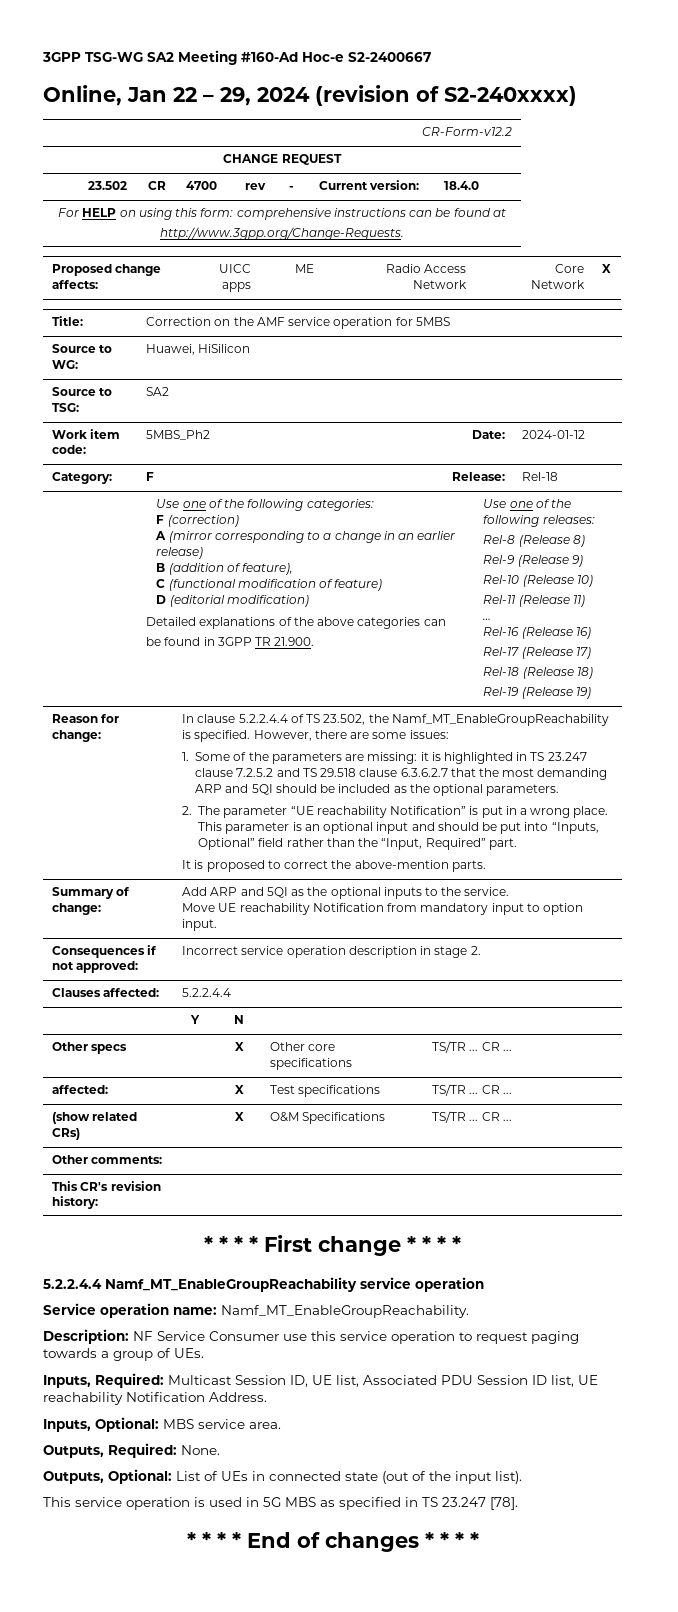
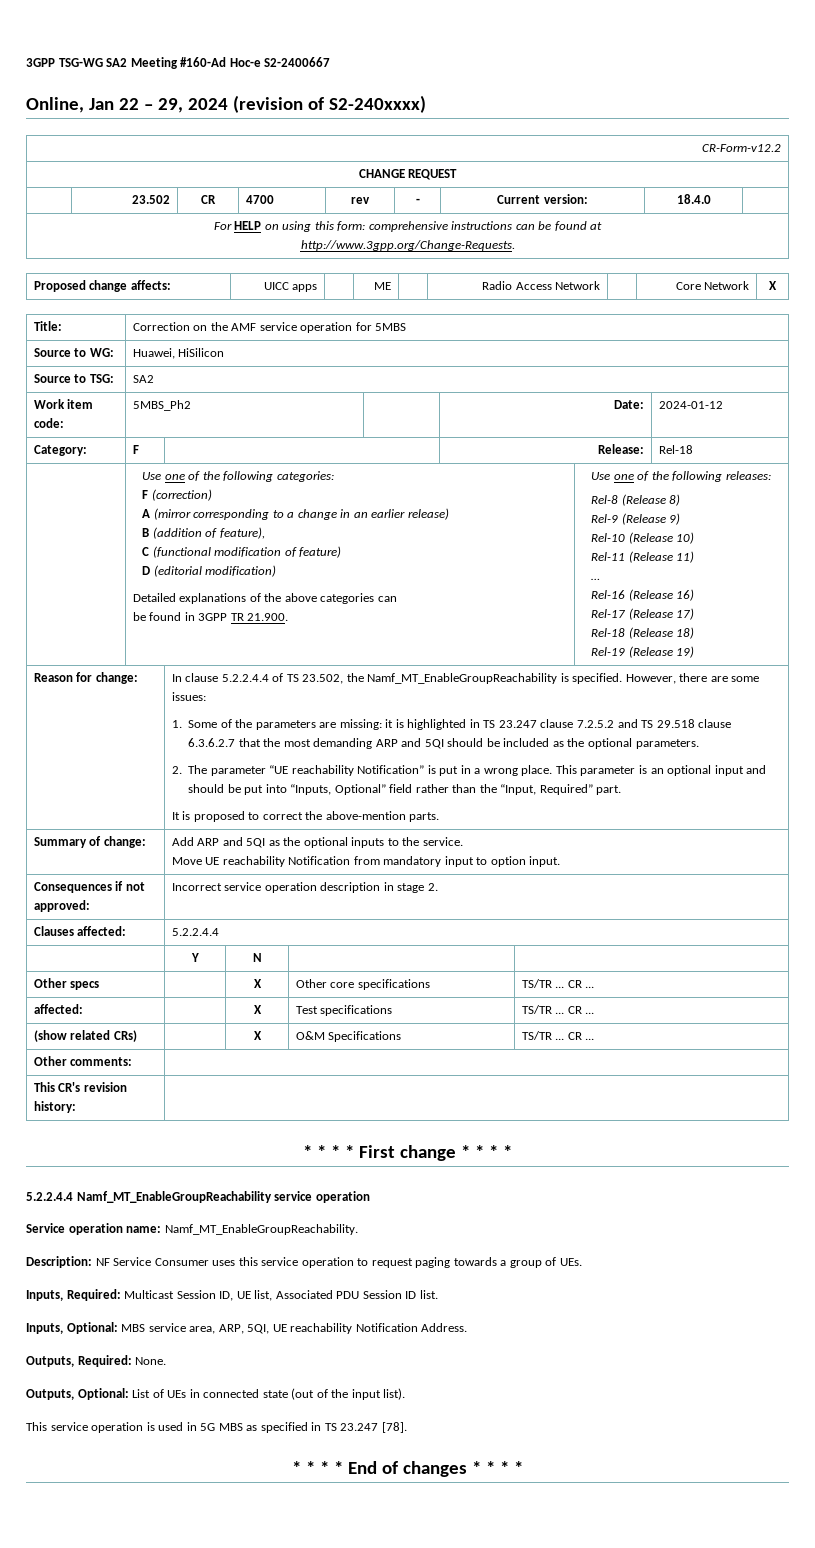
- Description: NF Service Consumer use this service operation to request paging towards a group of UEs.
+ Description: NF Service Consumer uses this service operation to request paging towards a group of UEs.
- Inputs, Required: Multicast Session ID, UE list, Associated PDU Session ID list, UE reachability Notification Address.
+ Inputs, Required: Multicast Session ID, UE list, Associated PDU Session ID list.
- Inputs, Optional: MBS service area.
+ Inputs, Optional: MBS service area, ARP, 5QI, UE reachability Notification Address.

